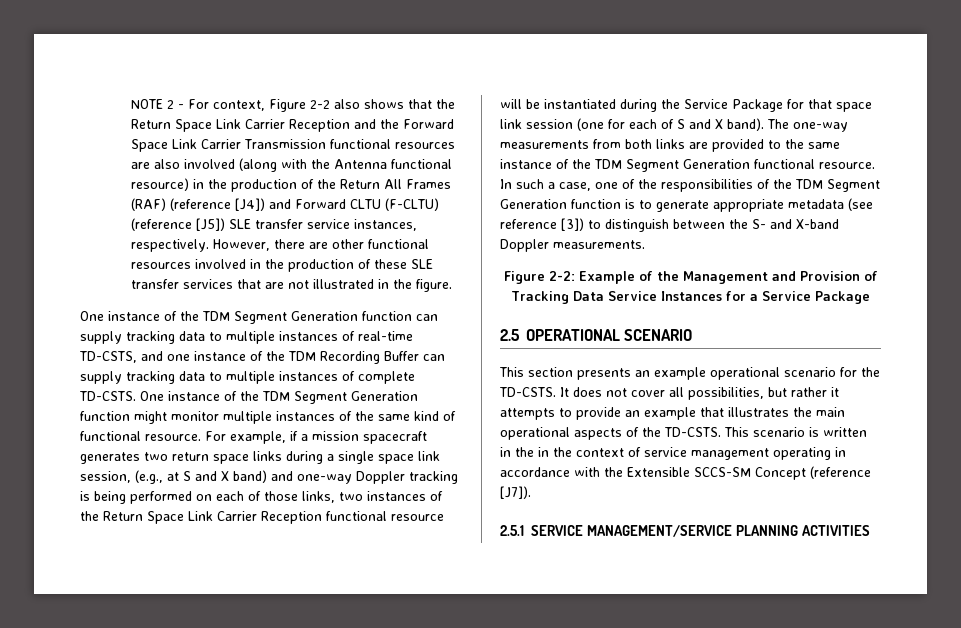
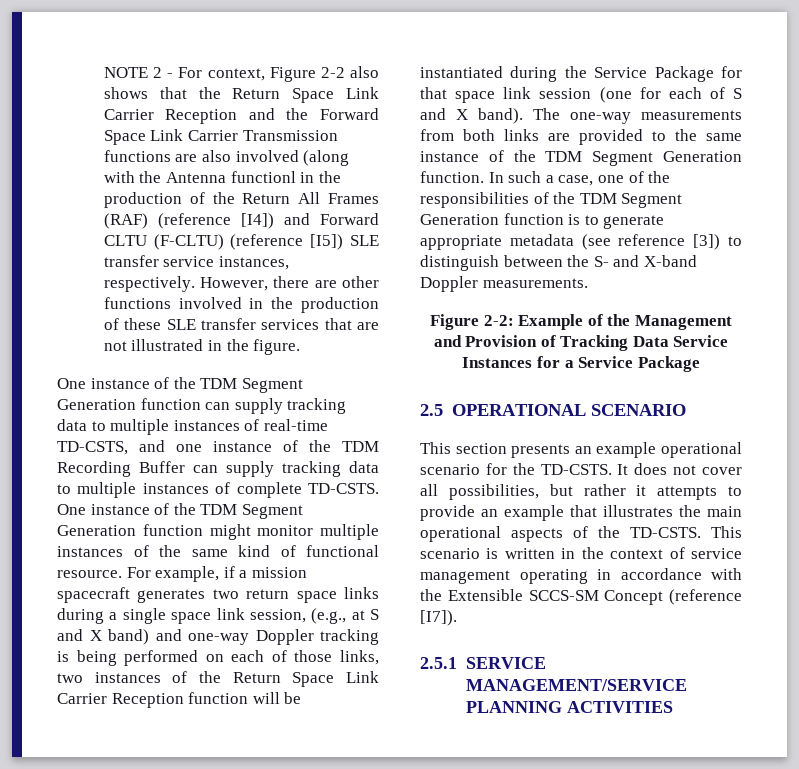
- NOTE 2 - For context, Figure 2-2 also shows that the Return Space Link Carrier Reception and the Forward Space Link Carrier Transmission functional resources are also involved (along with the Antenna functional resource) in the production of the Return All Frames (RAF) (reference [J4]) and Forward CLTU (F-CLTU) (reference [J5]) SLE transfer service instances, respectively.
+ NOTE 2 - For context, Figure 2-2 also shows that the Return Space Link Carrier Reception and the Forward Space Link Carrier Transmission functions are also involved (along with the Antenna functionl in the production of the Return All Frames (RAF) (reference [I4]) and Forward CLTU (F-CLTU) (reference [I5]) SLE transfer service instances, respectively.
- However, there are other functional resources involved in the production of these SLE transfer services that are not illustrated in the figure.
+ However, there are other functions involved in the production of these SLE transfer services that are not illustrated in the figure.
- For example, if a mission spacecraft generates two return space links during a single space link session, (e.g., at S and X band) and one-way Doppler tracking is being performed on each of those links, two instances of the Return Space Link Carrier Reception functional resource will be instantiated during the Service Package for that space link session (one for each of S and X band).
+ For example, if a mission spacecraft generates two return space links during a single space link session, (e.g., at S and X band) and one-way Doppler tracking is being performed on each of those links, two instances of the Return Space Link Carrier Reception function will be instantiated during the Service Package for that space link session (one for each of S and X band).
- The one-way measurements from both links are provided to the same instance of the TDM Segment Generation functional resource.
+ The one-way measurements from both links are provided to the same instance of the TDM Segment Generation function.
- This scenario is written in the in the context of service management operating in accordance with the Extensible SCCS-SM Concept (reference [J7]).
+ This scenario is written in the context of service management operating in accordance with the Extensible SCCS-SM Concept (reference [I7]).

